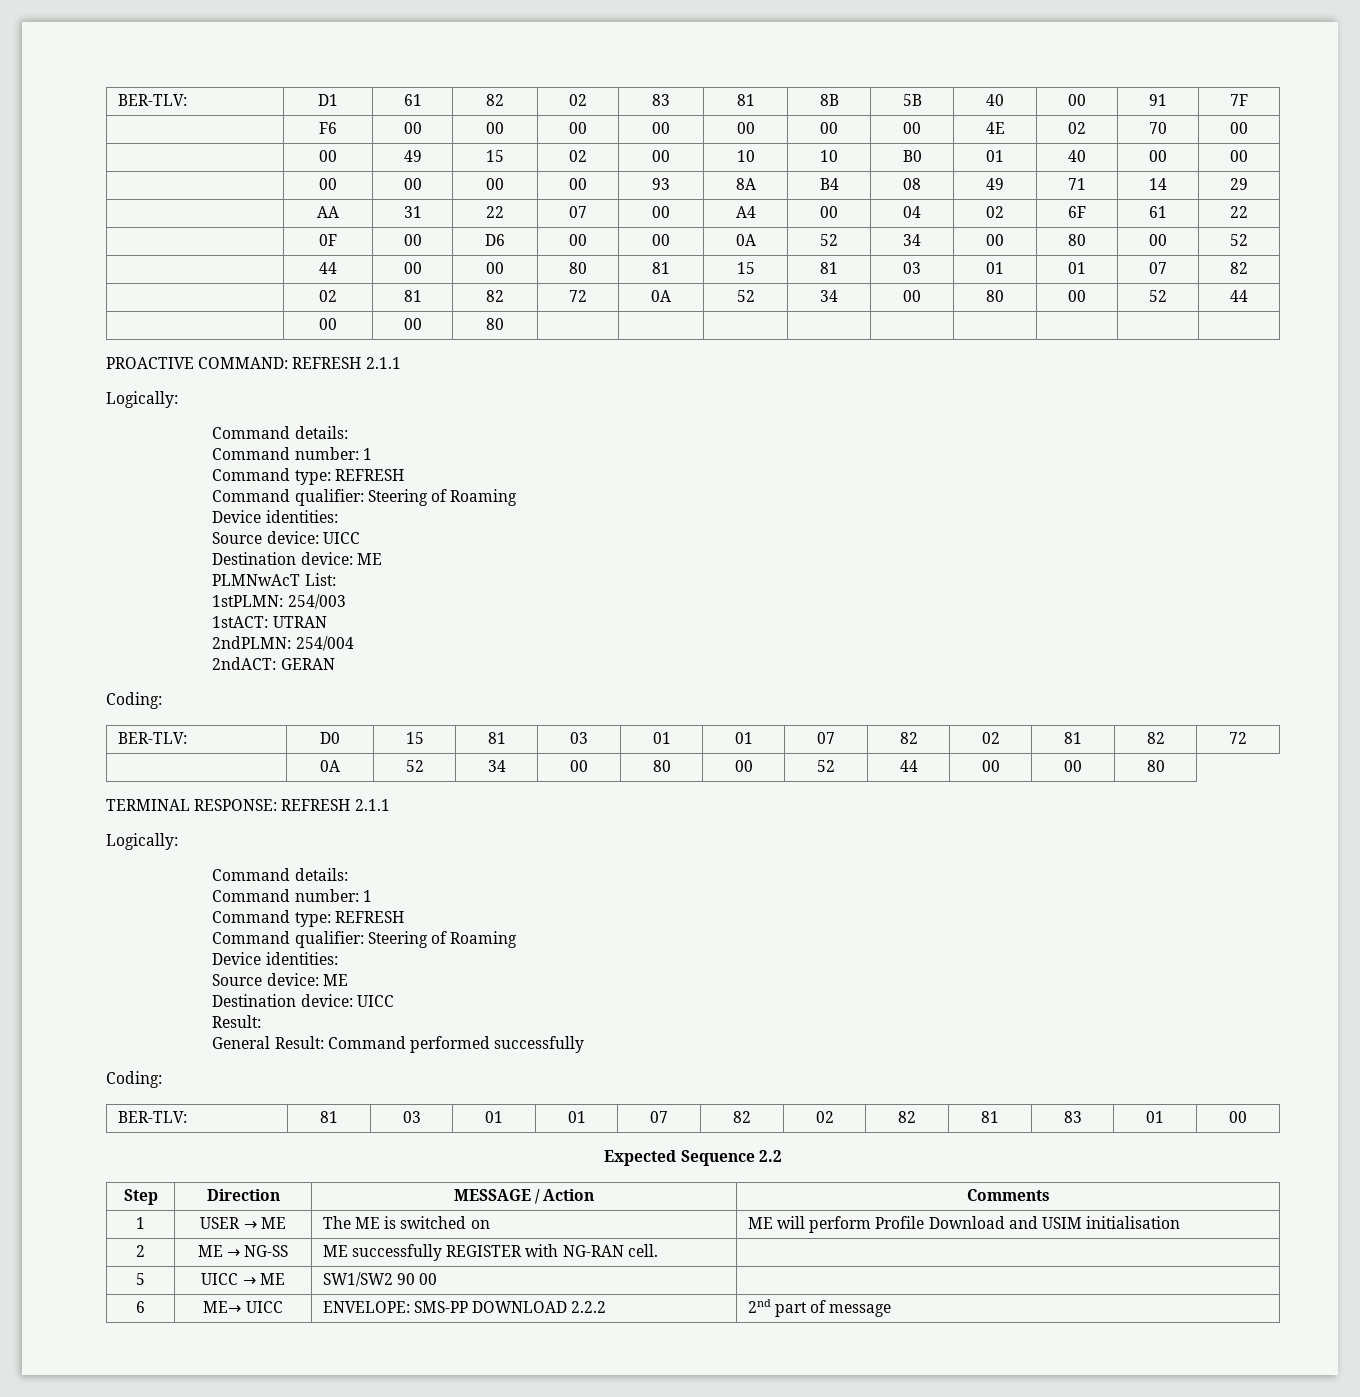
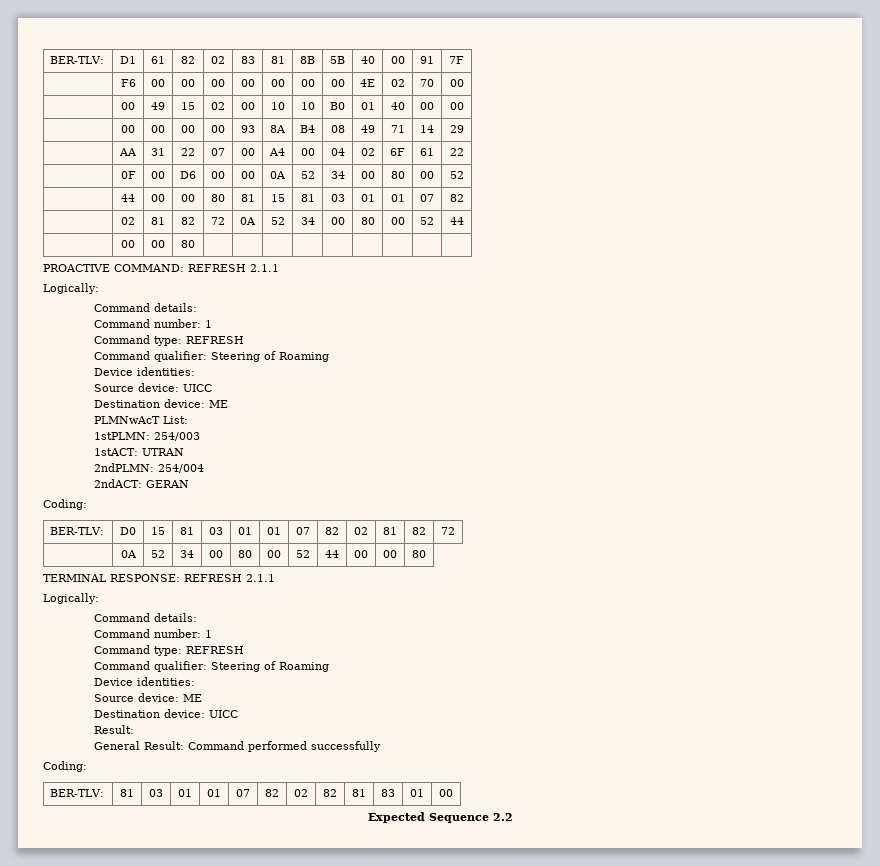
- Step | Direction | MESSAGE / Action | Comments
- 1 | USER → ME | The ME is switched on | ME will perform Profile Download and USIM initialisation
- 2 | ME → NG-SS | ME successfully REGISTER with NG-RAN cell. |
- 5 | UICC → ME | SW1/SW2 90 00 |
- 6 | ME→ UICC | ENVELOPE: SMS-PP DOWNLOAD 2.2.2 | 2nd part of message

